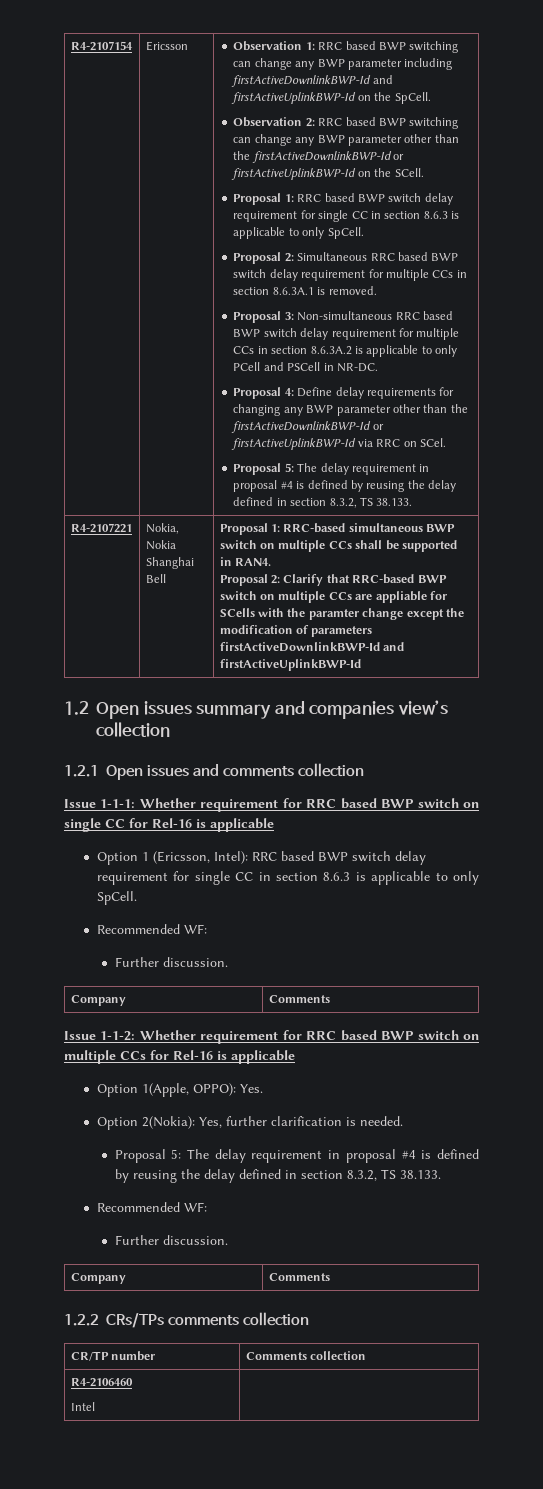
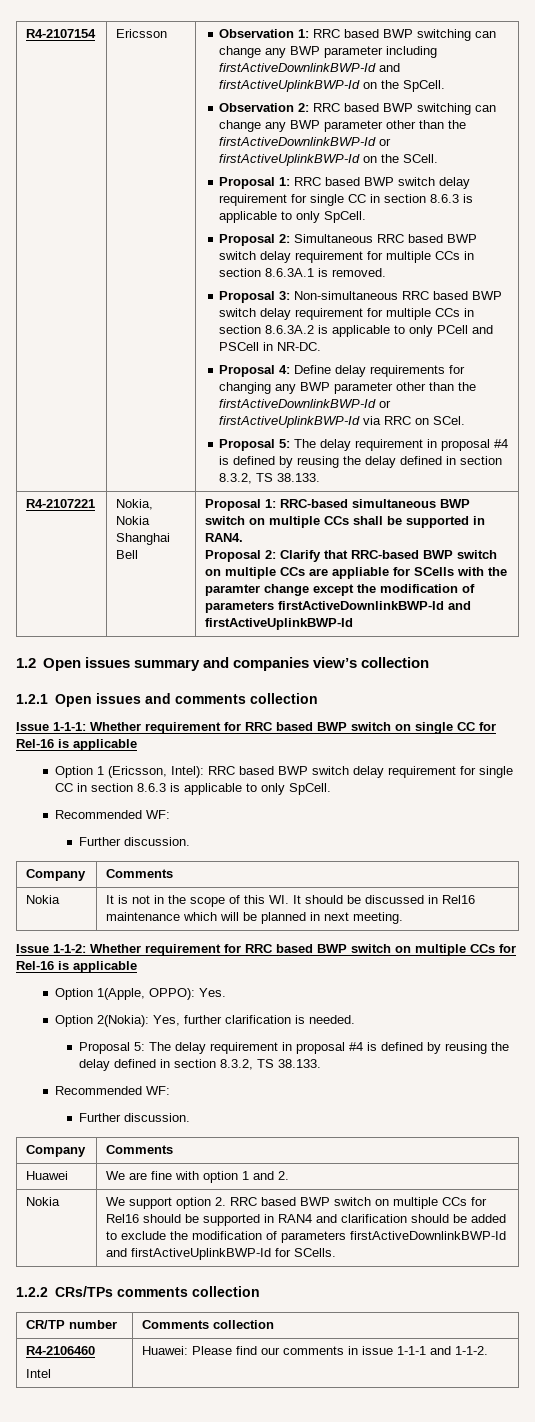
+ Nokia | It is not in the scope of this WI. It should be discussed in Rel16 maintenance which will be planned in next meeting.
+ Huawei | We are fine with option 1 and 2.
+ Nokia | We support option 2. RRC based BWP switch on multiple CCs for Rel16 should be supported in RAN4 and clarification should be added to exclude the modification of parameters firstActiveDownlinkBWP-Id and firstActiveUplinkBWP-Id for SCells.
  R4-2106460
- Intel |
+ Intel | Huawei: Please find our comments in issue 1-1-1 and 1-1-2.

